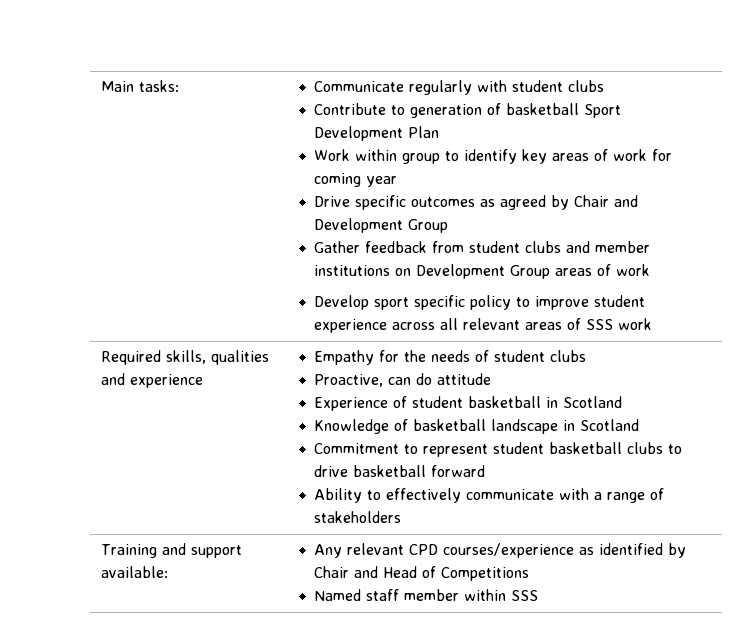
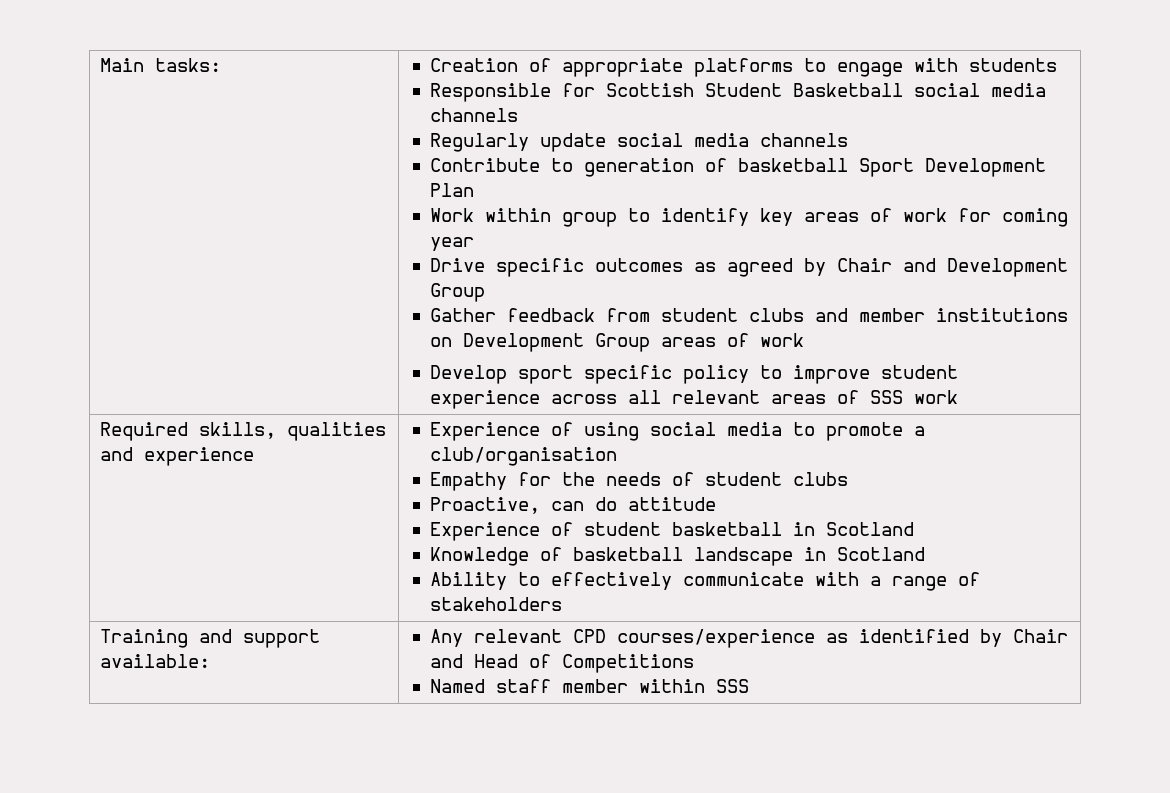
- Communicate regularly with student clubs
+ Creation of appropriate platforms to engage with students
+ Responsible for Scottish Student Basketball social media channels
+ Regularly update social media channels
+ Experience of using social media to promote a club/organisation
- Commitment to represent student basketball clubs to drive basketball forward

